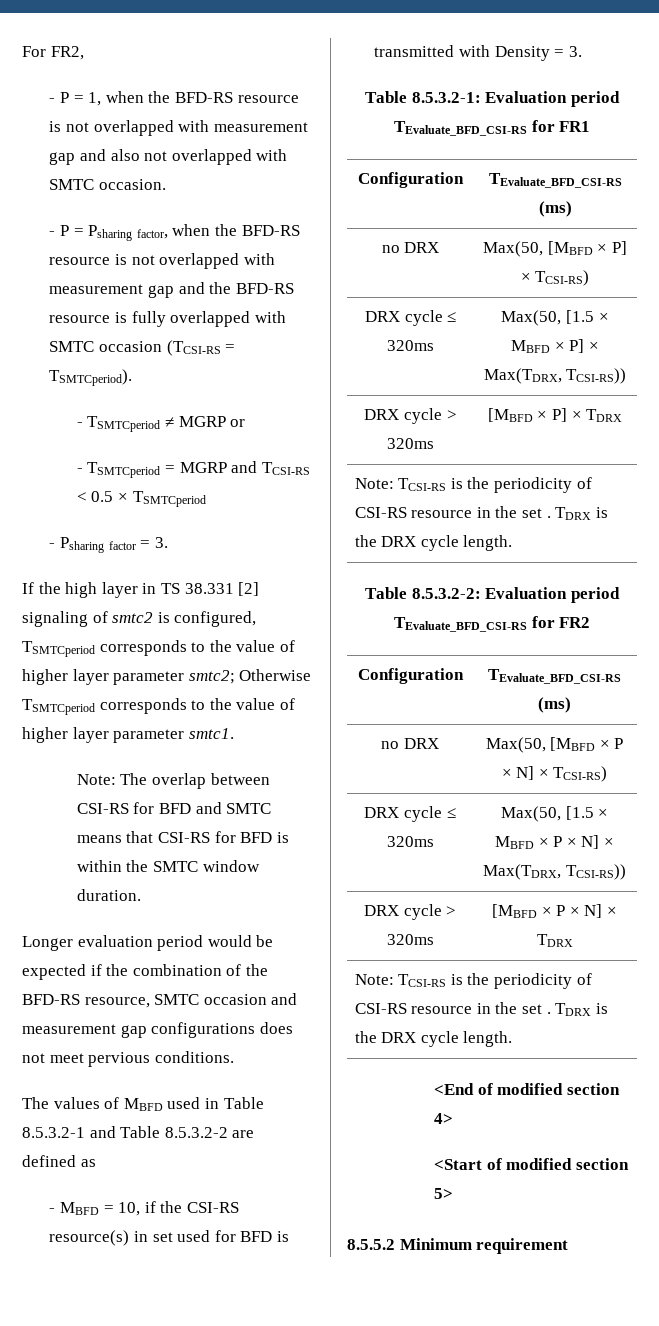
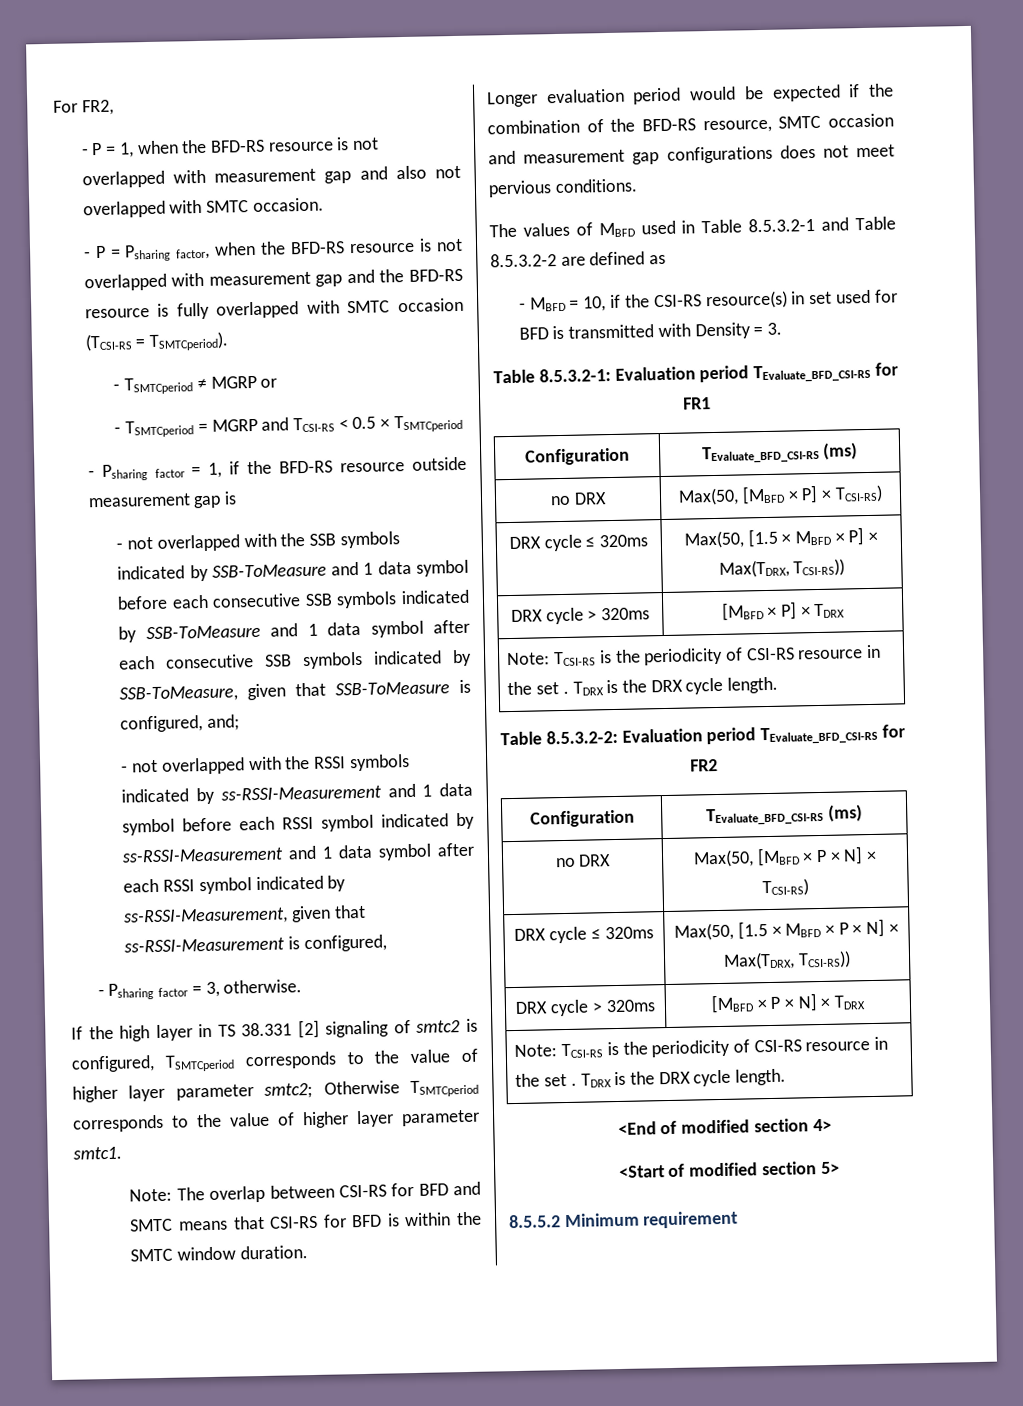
- - Psharing factor = 3.
+ - Psharing factor = 1, if the BFD-RS resource outside measurement gap is
+ - not overlapped with the SSB symbols indicated by SSB-ToMeasure and 1 data symbol before each consecutive SSB symbols indicated by SSB-ToMeasure and 1 data symbol after each consecutive SSB symbols indicated by SSB-ToMeasure, given that SSB-ToMeasure is configured, and;
+ - not overlapped with the RSSI symbols indicated by ss-RSSI-Measurement and 1 data symbol before each RSSI symbol indicated by ss-RSSI-Measurement and 1 data symbol after each RSSI symbol indicated by ss-RSSI-Measurement, given that ss-RSSI-Measurement is configured,
+ - Psharing factor = 3, otherwise.

